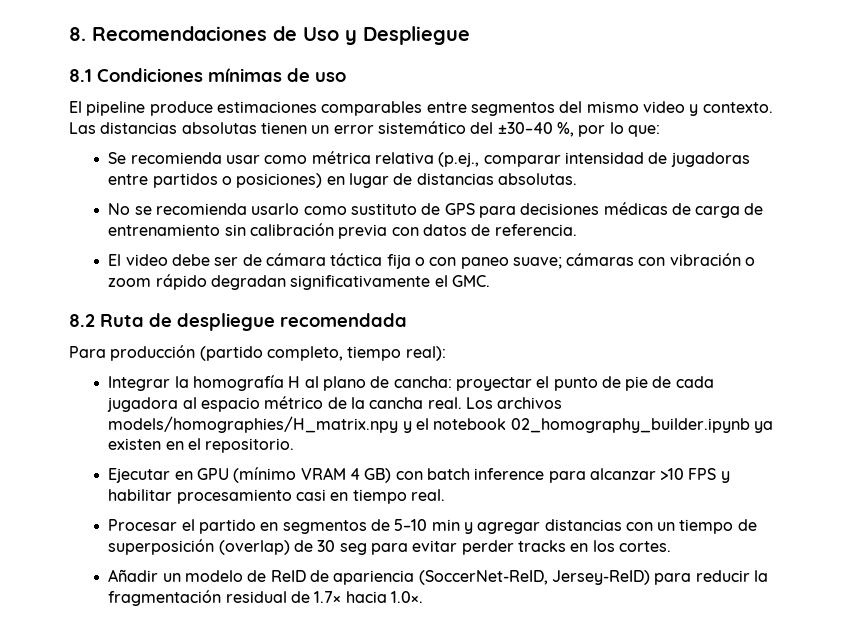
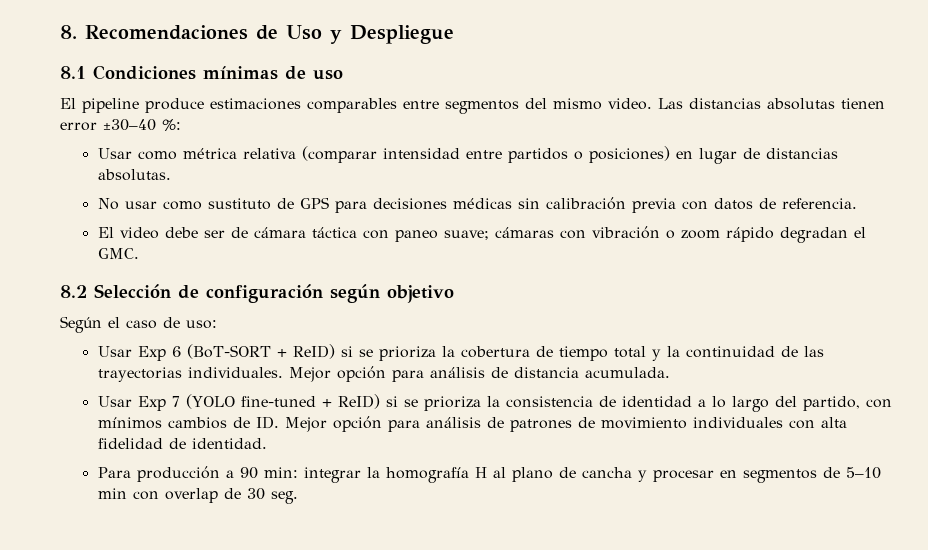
- El pipeline produce estimaciones comparables entre segmentos del mismo video y contexto.
+ El pipeline produce estimaciones comparables entre segmentos del mismo video.
- Las distancias absolutas tienen un error sistemático del ±30–40 %, por lo que:
- Se recomienda usar como métrica relativa (p.ej., comparar intensidad de jugadoras entre partidos o posiciones) en lugar de distancias absolutas.
+ Las distancias absolutas tienen error ±30–40 %:
+ Usar como métrica relativa (comparar intensidad entre partidos o posiciones) en lugar de distancias absolutas.
- No se recomienda usarlo como sustituto de GPS para decisiones médicas de carga de entrenamiento sin calibración previa con datos de referencia.
+ No usar como sustituto de GPS para decisiones médicas sin calibración previa con datos de referencia.
- El video debe ser de cámara táctica fija o con paneo suave; cámaras con vibración o zoom rápido degradan significativamente el GMC.
+ El video debe ser de cámara táctica con paneo suave; cámaras con vibración o zoom rápido degradan el GMC.
- 8.2 Ruta de despliegue recomendada
- Para producción (partido completo, tiempo real):
- Integrar la homografía H al plano de cancha: proyectar el punto de pie de cada jugadora al espacio métrico de la cancha real. Los archivos models/homographies/H_matrix.npy y el notebook 02_homography_builder.ipynb ya existen en el repositorio.
- Ejecutar en GPU (mínimo VRAM 4 GB) con batch inference para alcanzar >10 FPS y habilitar procesamiento casi en tiempo real.
- Procesar el partido en segmentos de 5–10 min y agregar distancias con un tiempo de superposición (overlap) de 30 seg para evitar perder tracks en los cortes.
- Añadir un modelo de ReID de apariencia (SoccerNet-ReID, Jersey-ReID) para reducir la fragmentación residual de 1.7× hacia 1.0×.
+ 8.2 Selección de configuración según objetivo
+ Según el caso de uso:
+ Usar Exp 6 (BoT-SORT + ReID) si se prioriza la cobertura de tiempo total y la continuidad de las trayectorias individuales. Mejor opción para análisis de distancia acumulada.
+ Usar Exp 7 (YOLO fine-tuned + ReID) si se prioriza la consistencia de identidad a lo largo del partido, con mínimos cambios de ID. Mejor opción para análisis de patrones de movimiento individuales con alta fidelidad de identidad.
+ Para producción a 90 min: integrar la homografía H al plano de cancha y procesar en segmentos de 5–10 min con overlap de 30 seg.

